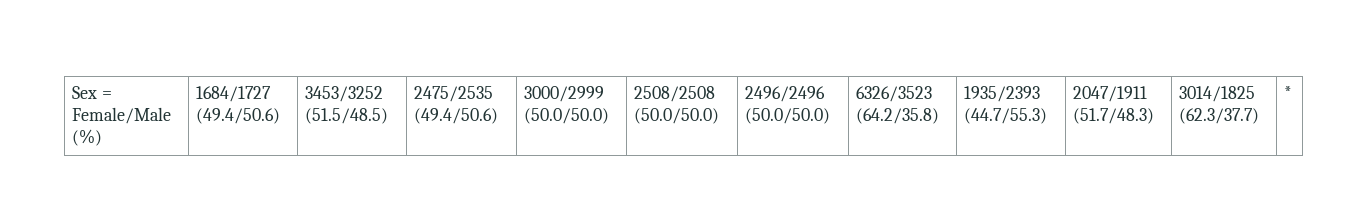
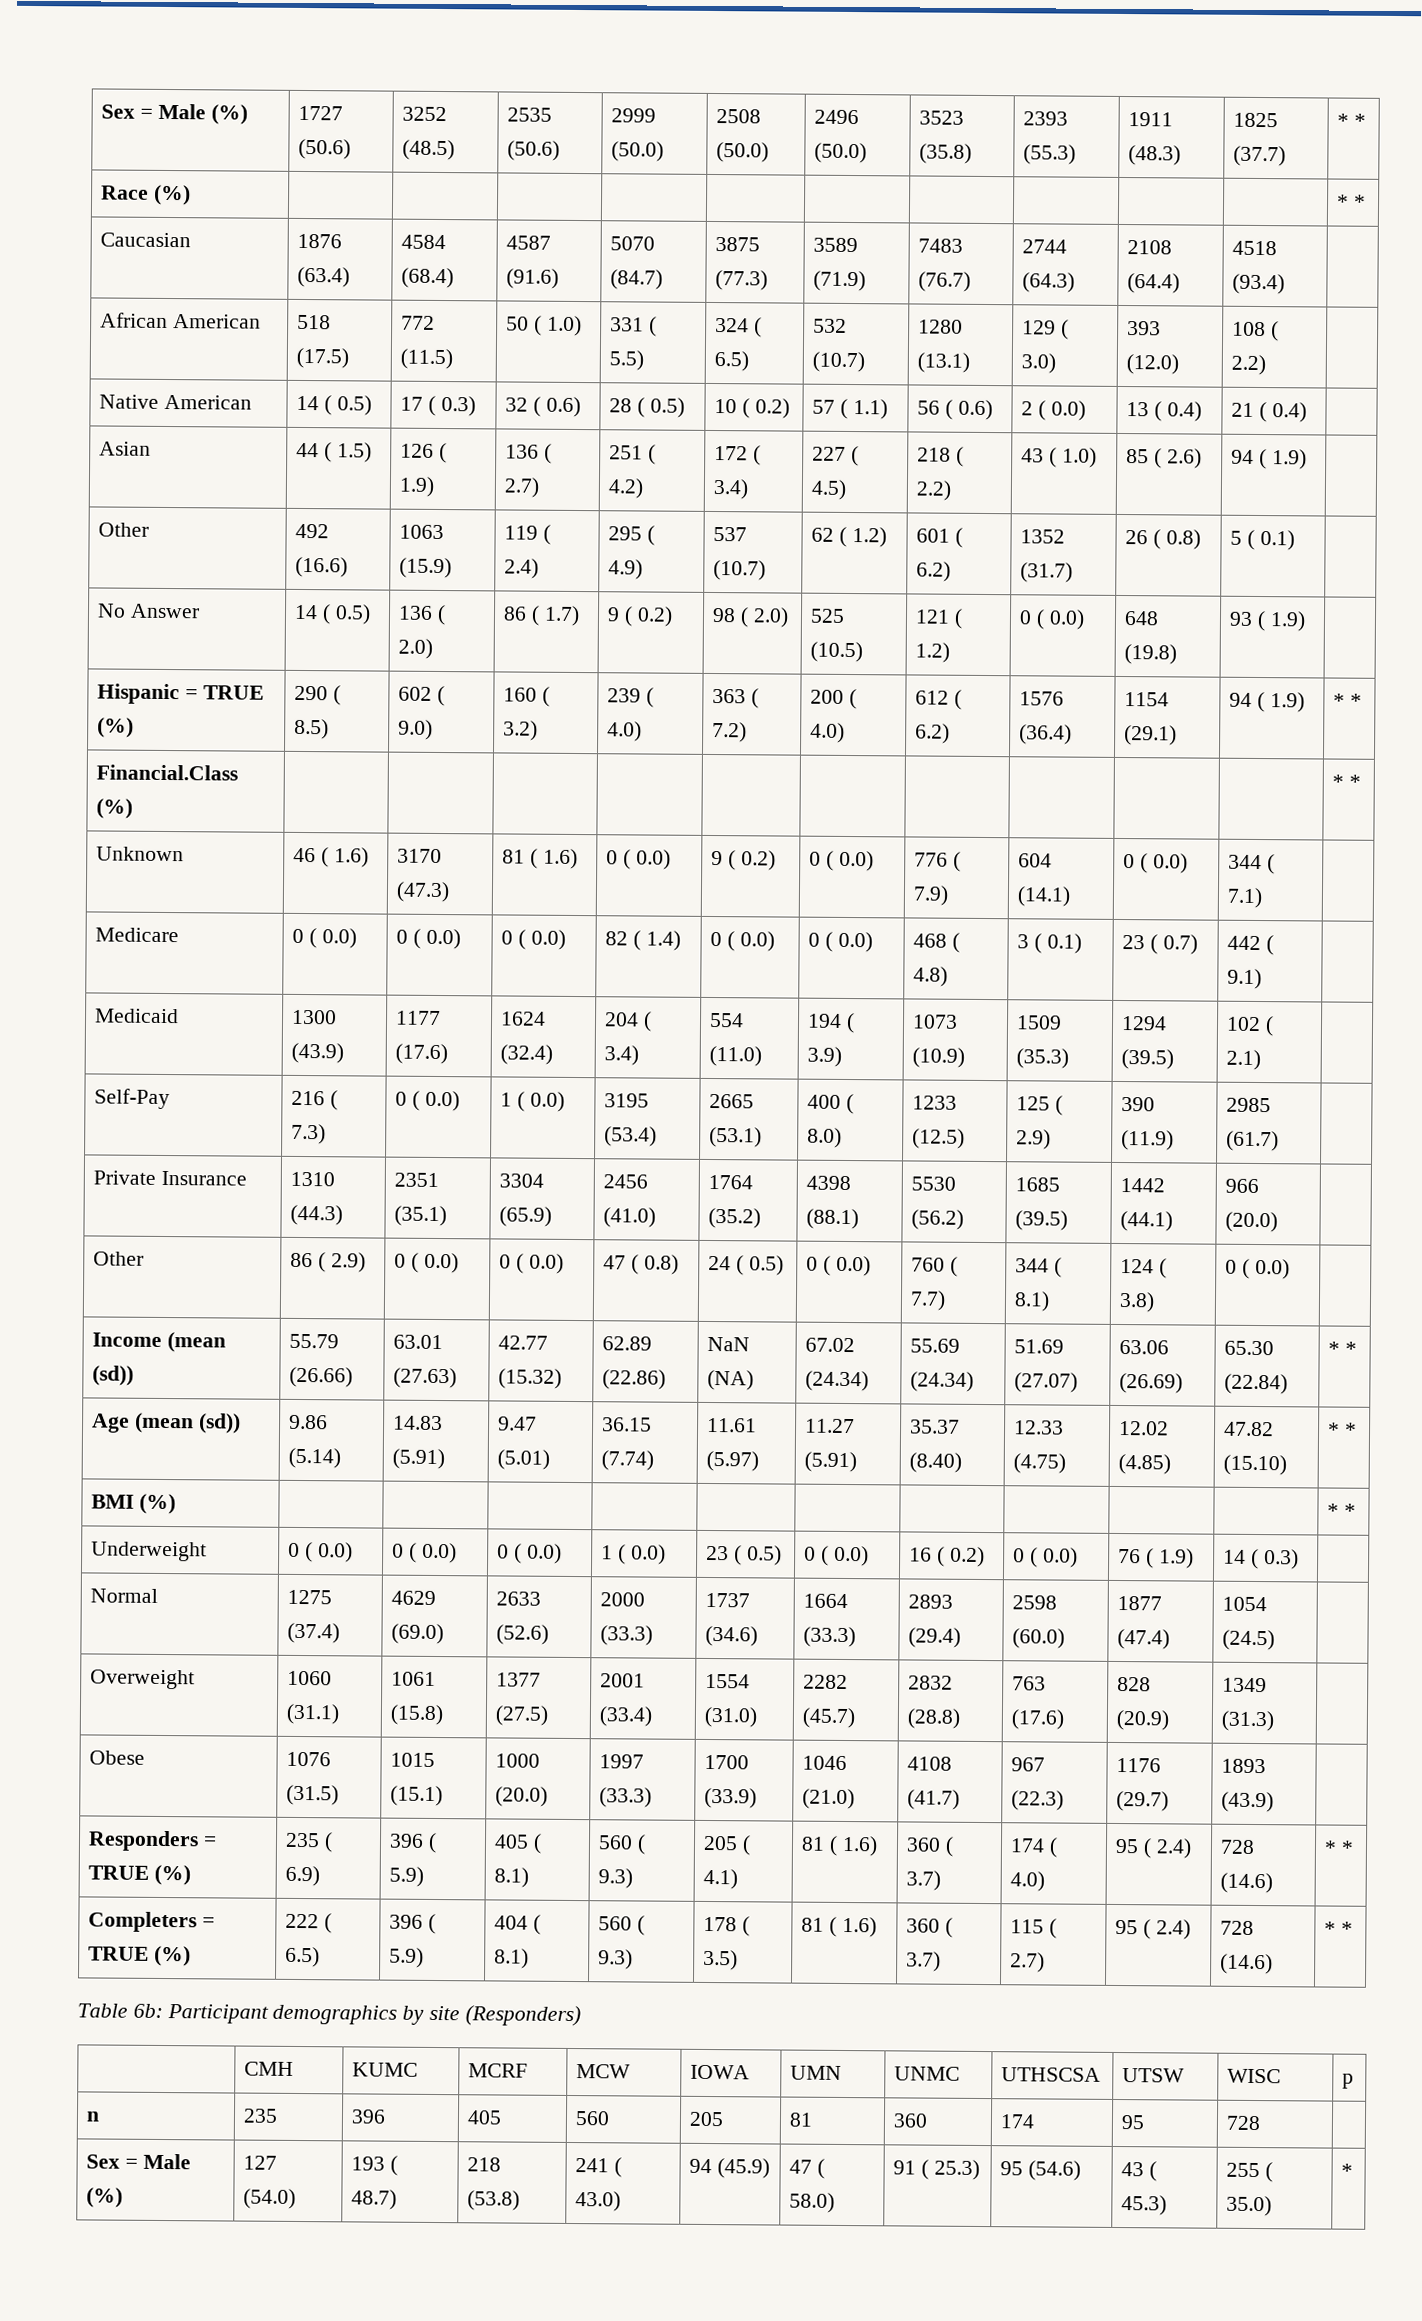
- Sex = Female/Male (%) | 1684/1727 (49.4/50.6) | 3453/3252 (51.5/48.5) | 2475/2535 (49.4/50.6) | 3000/2999 (50.0/50.0) | 2508/2508 (50.0/50.0) | 2496/2496 (50.0/50.0) | 6326/3523 (64.2/35.8) | 1935/2393 (44.7/55.3) | 2047/1911 (51.7/48.3) | 3014/1825 (62.3/37.7) | *
+ Sex = Male (%) | 1727 (50.6) | 3252 (48.5) | 2535 (50.6) | 2999 (50.0) | 2508 (50.0) | 2496 (50.0) | 3523 (35.8) | 2393 (55.3) | 1911 (48.3) | 1825 (37.7) | * *
+ Race (%) | | | | | | | | | | | * *
+ Caucasian | 1876 (63.4) | 4584 (68.4) | 4587 (91.6) | 5070 (84.7) | 3875 (77.3) | 3589 (71.9) | 7483 (76.7) | 2744 (64.3) | 2108 (64.4) | 4518 (93.4) |
+ African American | 518 (17.5) | 772 (11.5) | 50 ( 1.0) | 331 ( 5.5) | 324 ( 6.5) | 532 (10.7) | 1280 (13.1) | 129 ( 3.0) | 393 (12.0) | 108 ( 2.2) |
+ Native American | 14 ( 0.5) | 17 ( 0.3) | 32 ( 0.6) | 28 ( 0.5) | 10 ( 0.2) | 57 ( 1.1) | 56 ( 0.6) | 2 ( 0.0) | 13 ( 0.4) | 21 ( 0.4) |
+ Asian | 44 ( 1.5) | 126 ( 1.9) | 136 ( 2.7) | 251 ( 4.2) | 172 ( 3.4) | 227 ( 4.5) | 218 ( 2.2) | 43 ( 1.0) | 85 ( 2.6) | 94 ( 1.9) |
+ Other | 492 (16.6) | 1063 (15.9) | 119 ( 2.4) | 295 ( 4.9) | 537 (10.7) | 62 ( 1.2) | 601 ( 6.2) | 1352 (31.7) | 26 ( 0.8) | 5 ( 0.1) |
+ No Answer | 14 ( 0.5) | 136 ( 2.0) | 86 ( 1.7) | 9 ( 0.2) | 98 ( 2.0) | 525 (10.5) | 121 ( 1.2) | 0 ( 0.0) | 648 (19.8) | 93 ( 1.9) |
+ Hispanic = TRUE (%) | 290 ( 8.5) | 602 ( 9.0) | 160 ( 3.2) | 239 ( 4.0) | 363 ( 7.2) | 200 ( 4.0) | 612 ( 6.2) | 1576 (36.4) | 1154 (29.1) | 94 ( 1.9) | * *
+ Financial.Class (%) | | | | | | | | | | | * *
+ Unknown | 46 ( 1.6) | 3170 (47.3) | 81 ( 1.6) | 0 ( 0.0) | 9 ( 0.2) | 0 ( 0.0) | 776 ( 7.9) | 604 (14.1) | 0 ( 0.0) | 344 ( 7.1) |
+ Medicare | 0 ( 0.0) | 0 ( 0.0) | 0 ( 0.0) | 82 ( 1.4) | 0 ( 0.0) | 0 ( 0.0) | 468 ( 4.8) | 3 ( 0.1) | 23 ( 0.7) | 442 ( 9.1) |
+ Medicaid | 1300 (43.9) | 1177 (17.6) | 1624 (32.4) | 204 ( 3.4) | 554 (11.0) | 194 ( 3.9) | 1073 (10.9) | 1509 (35.3) | 1294 (39.5) | 102 ( 2.1) |
+ Self-Pay | 216 ( 7.3) | 0 ( 0.0) | 1 ( 0.0) | 3195 (53.4) | 2665 (53.1) | 400 ( 8.0) | 1233 (12.5) | 125 ( 2.9) | 390 (11.9) | 2985 (61.7) |
+ Private Insurance | 1310 (44.3) | 2351 (35.1) | 3304 (65.9) | 2456 (41.0) | 1764 (35.2) | 4398 (88.1) | 5530 (56.2) | 1685 (39.5) | 1442 (44.1) | 966 (20.0) |
+ Other | 86 ( 2.9) | 0 ( 0.0) | 0 ( 0.0) | 47 ( 0.8) | 24 ( 0.5) | 0 ( 0.0) | 760 ( 7.7) | 344 ( 8.1) | 124 ( 3.8) | 0 ( 0.0) |
+ Income (mean (sd)) | 55.79 (26.66) | 63.01 (27.63) | 42.77 (15.32) | 62.89 (22.86) | NaN (NA) | 67.02 (24.34) | 55.69 (24.34) | 51.69 (27.07) | 63.06 (26.69) | 65.30 (22.84) | * *
+ Age (mean (sd)) | 9.86 (5.14) | 14.83 (5.91) | 9.47 (5.01) | 36.15 (7.74) | 11.61 (5.97) | 11.27 (5.91) | 35.37 (8.40) | 12.33 (4.75) | 12.02 (4.85) | 47.82 (15.10) | * *
+ BMI (%) | | | | | | | | | | | * *
+ Underweight | 0 ( 0.0) | 0 ( 0.0) | 0 ( 0.0) | 1 ( 0.0) | 23 ( 0.5) | 0 ( 0.0) | 16 ( 0.2) | 0 ( 0.0) | 76 ( 1.9) | 14 ( 0.3) |
+ Normal | 1275 (37.4) | 4629 (69.0) | 2633 (52.6) | 2000 (33.3) | 1737 (34.6) | 1664 (33.3) | 2893 (29.4) | 2598 (60.0) | 1877 (47.4) | 1054 (24.5) |
+ Overweight | 1060 (31.1) | 1061 (15.8) | 1377 (27.5) | 2001 (33.4) | 1554 (31.0) | 2282 (45.7) | 2832 (28.8) | 763 (17.6) | 828 (20.9) | 1349 (31.3) |
+ Obese | 1076 (31.5) | 1015 (15.1) | 1000 (20.0) | 1997 (33.3) | 1700 (33.9) | 1046 (21.0) | 4108 (41.7) | 967 (22.3) | 1176 (29.7) | 1893 (43.9) |
+ Responders = TRUE (%) | 235 ( 6.9) | 396 ( 5.9) | 405 ( 8.1) | 560 ( 9.3) | 205 ( 4.1) | 81 ( 1.6) | 360 ( 3.7) | 174 ( 4.0) | 95 ( 2.4) | 728 (14.6) | * *
+ Completers = TRUE (%) | 222 ( 6.5) | 396 ( 5.9) | 404 ( 8.1) | 560 ( 9.3) | 178 ( 3.5) | 81 ( 1.6) | 360 ( 3.7) | 115 ( 2.7) | 95 ( 2.4) | 728 (14.6) | * *
+ Table 6b: Participant demographics by site (Responders)
+ | CMH | KUMC | MCRF | MCW | IOWA | UMN | UNMC | UTHSCSA | UTSW | WISC | p
+ n | 235 | 396 | 405 | 560 | 205 | 81 | 360 | 174 | 95 | 728 |
+ Sex = Male (%) | 127 (54.0) | 193 ( 48.7) | 218 (53.8) | 241 ( 43.0) | 94 (45.9) | 47 ( 58.0) | 91 ( 25.3) | 95 (54.6) | 43 ( 45.3) | 255 ( 35.0) | *

